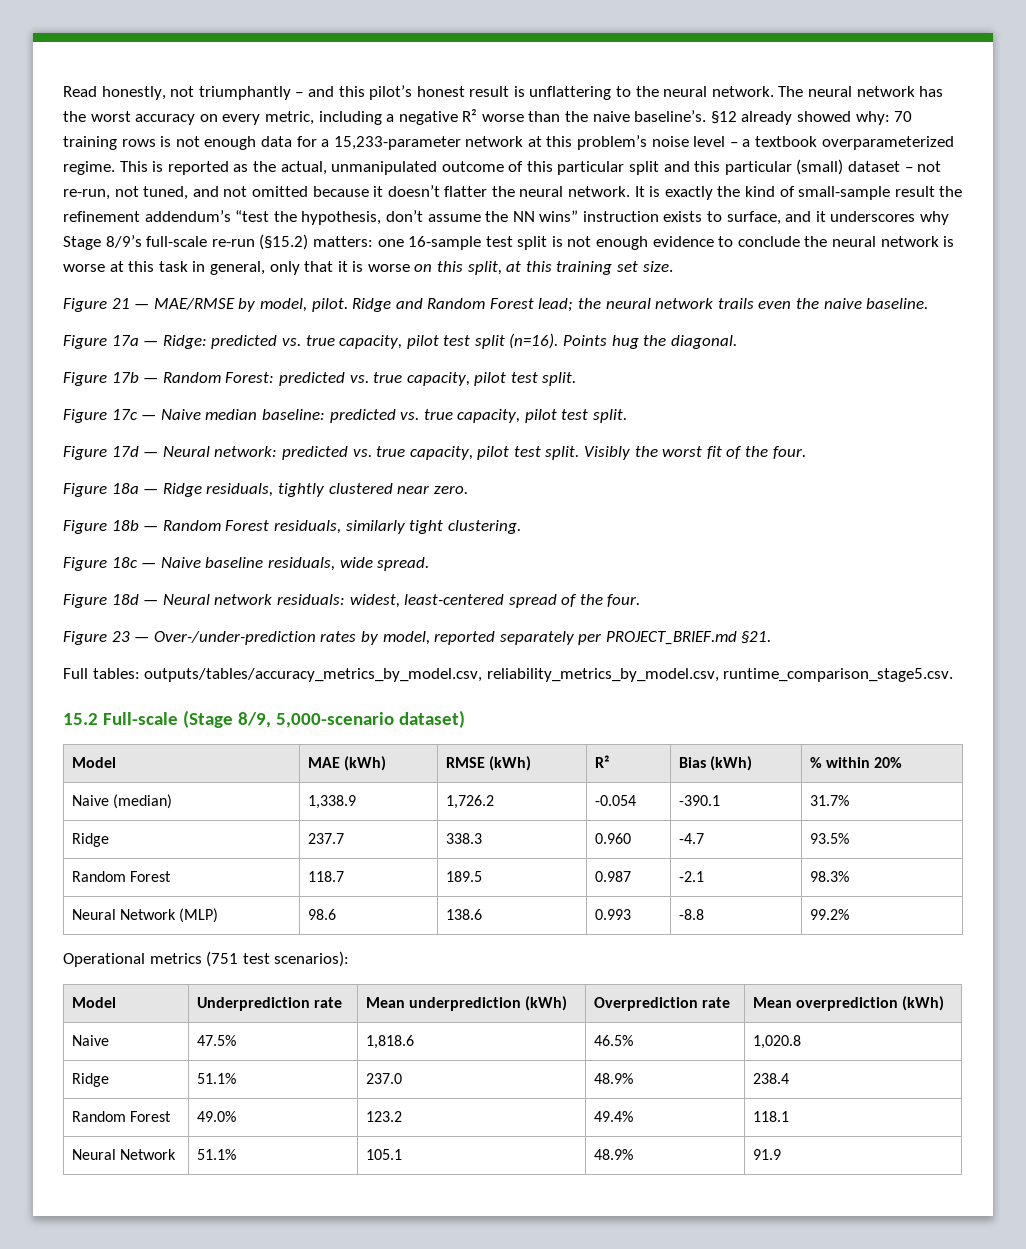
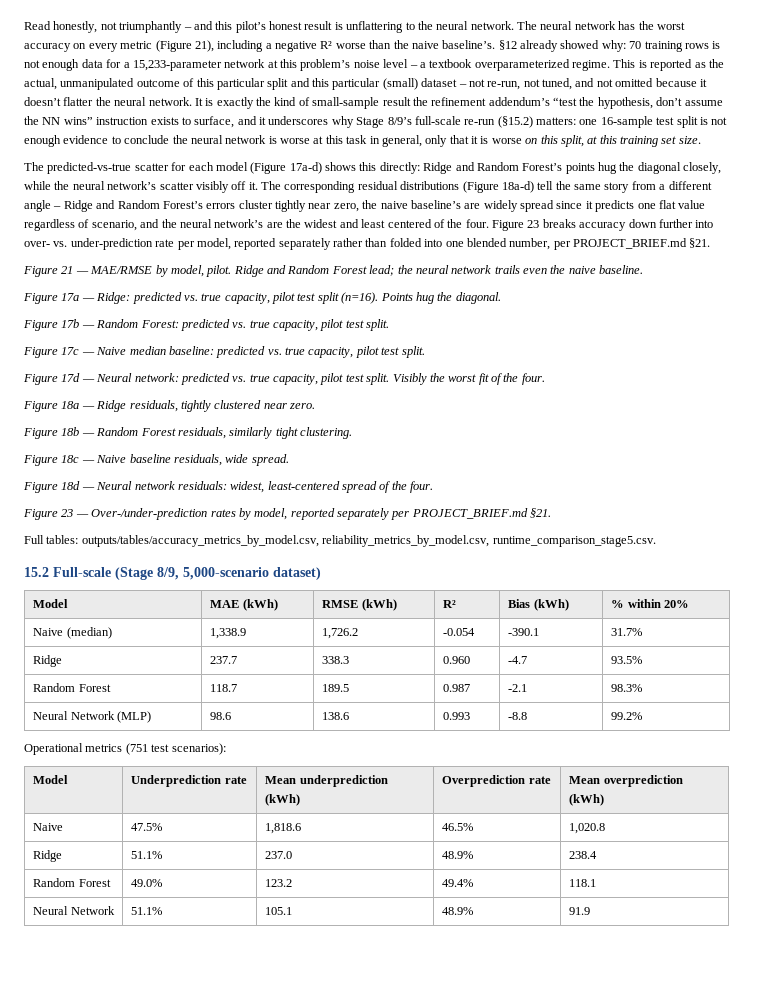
- The neural network has the worst accuracy on every metric, including a negative R² worse than the naive baseline’s.
+ The neural network has the worst accuracy on every metric (Figure 21), including a negative R² worse than the naive baseline’s.
+ The predicted-vs-true scatter for each model (Figure 17a-d) shows this directly: Ridge and Random Forest’s points hug the diagonal closely, while the neural network’s scatter visibly off it. The corresponding residual distributions (Figure 18a-d) tell the same story from a different angle – Ridge and Random Forest’s errors cluster tightly near zero, the naive baseline’s are widely spread since it predicts one flat value regardless of scenario, and the neural network’s are the widest and least centered of the four. Figure 23 breaks accuracy down further into over- vs. under-prediction rate per model, reported separately rather than folded into one blended number, per PROJECT_BRIEF.md §21.

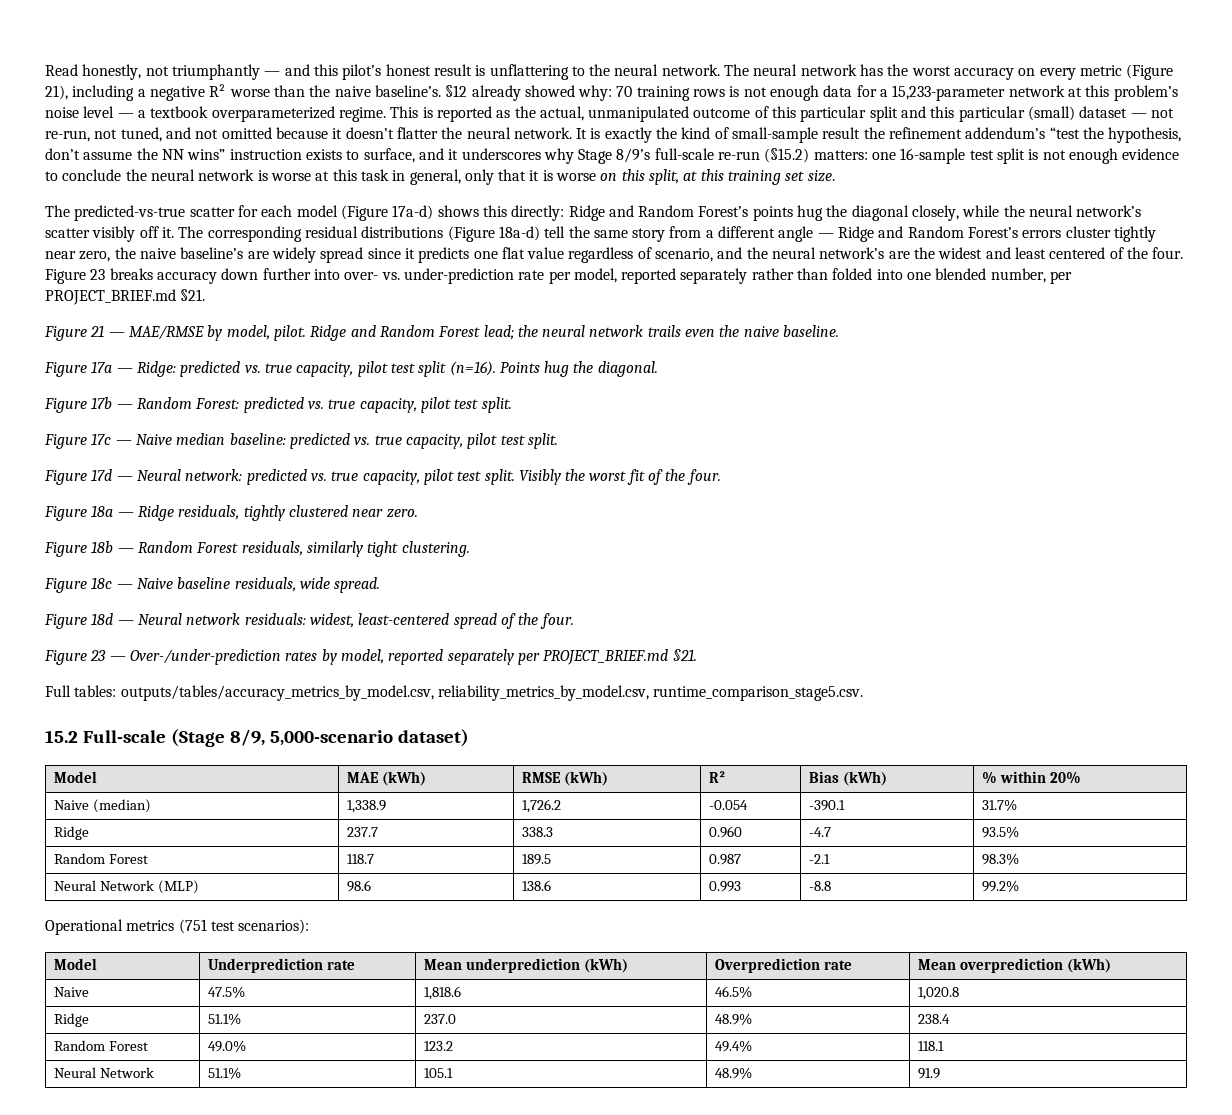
- Read honestly, not triumphantly – and this pilot’s honest result is unflattering to the neural network.
+ Read honestly, not triumphantly — and this pilot’s honest result is unflattering to the neural network.
- §12 already showed why: 70 training rows is not enough data for a 15,233-parameter network at this problem’s noise level – a textbook overparameterized regime.
+ §12 already showed why: 70 training rows is not enough data for a 15,233-parameter network at this problem’s noise level — a textbook overparameterized regime.
- This is reported as the actual, unmanipulated outcome of this particular split and this particular (small) dataset – not re-run, not tuned, and not omitted because it doesn’t flatter the neural network.
+ This is reported as the actual, unmanipulated outcome of this particular split and this particular (small) dataset — not re-run, not tuned, and not omitted because it doesn’t flatter the neural network.
- The corresponding residual distributions (Figure 18a-d) tell the same story from a different angle – Ridge and Random Forest’s errors cluster tightly near zero, the naive baseline’s are widely spread since it predicts one flat value regardless of scenario, and the neural network’s are the widest and least centered of the four.
+ The corresponding residual distributions (Figure 18a-d) tell the same story from a different angle — Ridge and Random Forest’s errors cluster tightly near zero, the naive baseline’s are widely spread since it predicts one flat value regardless of scenario, and the neural network’s are the widest and least centered of the four.

